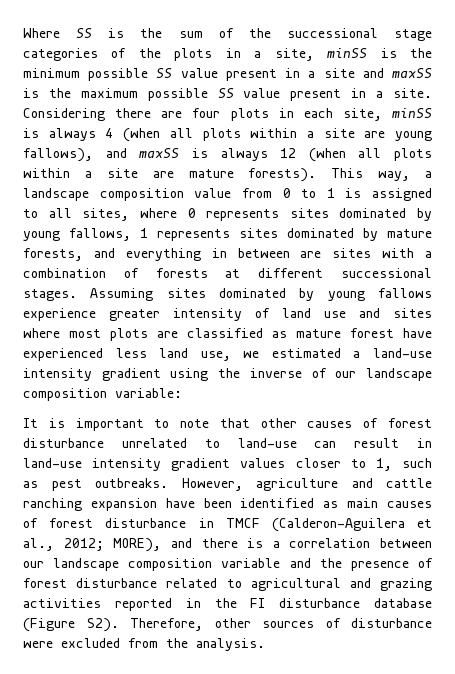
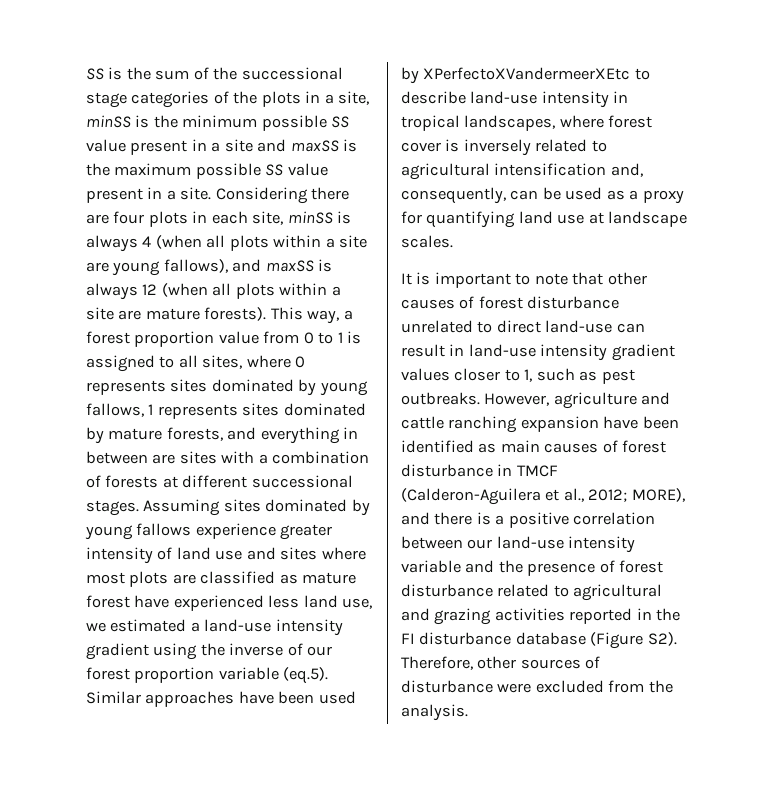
- Where SS is the sum of the successional stage categories of the plots in a site, minSS is the minimum possible SS value present in a site and maxSS is the maximum possible SS value present in a site.
+ SS is the sum of the successional stage categories of the plots in a site, minSS is the minimum possible SS value present in a site and maxSS is the maximum possible SS value present in a site.
- This way, a landscape composition value from 0 to 1 is assigned to all sites, where 0 represents sites dominated by young fallows, 1 represents sites dominated by mature forests, and everything in between are sites with a combination of forests at different successional stages.
+ This way, a forest proportion value from 0 to 1 is assigned to all sites, where 0 represents sites dominated by young fallows, 1 represents sites dominated by mature forests, and everything in between are sites with a combination of forests at different successional stages.
- Assuming sites dominated by young fallows experience greater intensity of land use and sites where most plots are classified as mature forest have experienced less land use, we estimated a land-use intensity gradient using the inverse of our landscape composition variable:
+ Assuming sites dominated by young fallows experience greater intensity of land use and sites where most plots are classified as mature forest have experienced less land use, we estimated a land-use intensity gradient using the inverse of our forest proportion variable (eq.5). Similar approaches have been used by XPerfectoXVandermeerXEtc to describe land-use intensity in tropical landscapes, where forest cover is inversely related to agricultural intensification and, consequently, can be used as a proxy for quantifying land use at landscape scales.
- It is important to note that other causes of forest disturbance unrelated to land-use can result in land-use intensity gradient values closer to 1, such as pest outbreaks.
+ It is important to note that other causes of forest disturbance unrelated to direct land-use can result in land-use intensity gradient values closer to 1, such as pest outbreaks.
- However, agriculture and cattle ranching expansion have been identified as main causes of forest disturbance in TMCF (Calderon-Aguilera et al., 2012; MORE), and there is a correlation between our landscape composition variable and the presence of forest disturbance related to agricultural and grazing activities reported in the FI disturbance database (Figure S2). Therefore, other sources of disturbance were excluded from the analysis.
+ However, agriculture and cattle ranching expansion have been identified as main causes of forest disturbance in TMCF (Calderon-Aguilera et al., 2012; MORE), and there is a positive correlation between our land-use intensity variable and the presence of forest disturbance related to agricultural and grazing activities reported in the FI disturbance database (Figure S2). Therefore, other sources of disturbance were excluded from the analysis.

